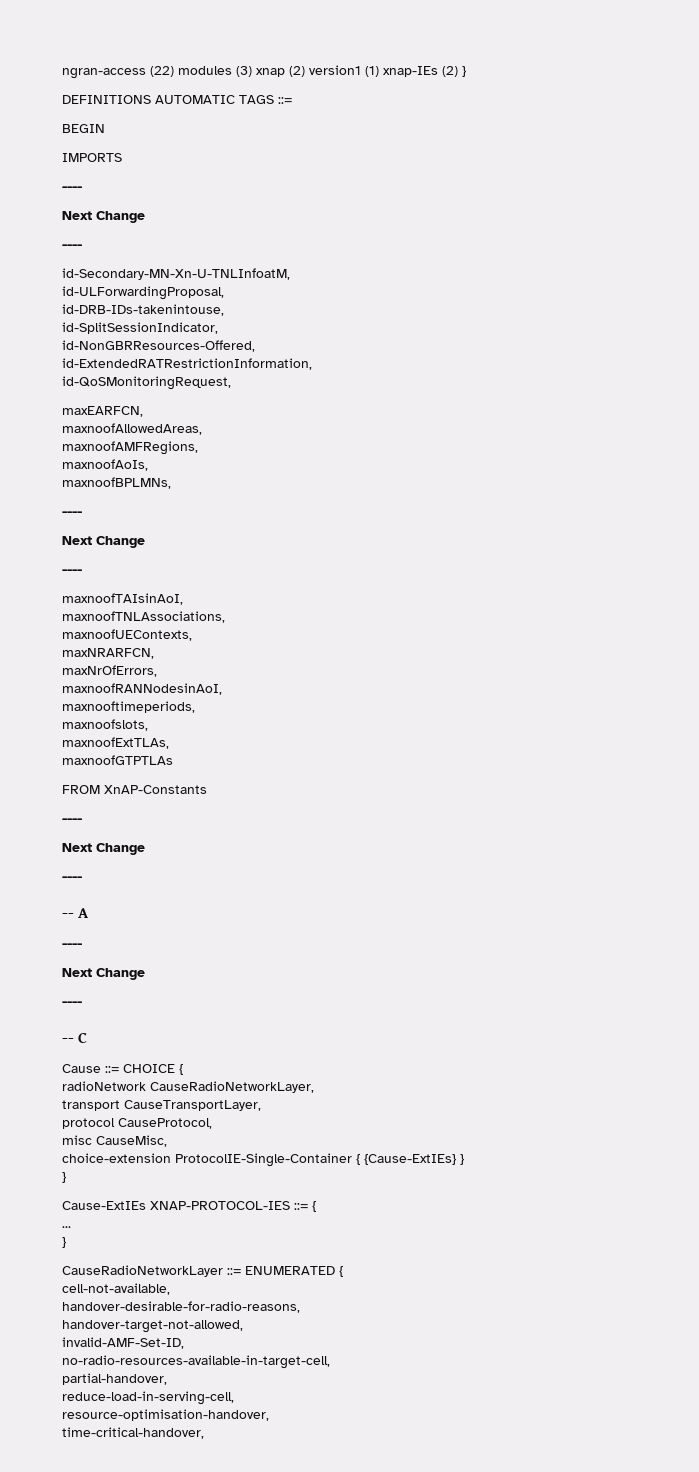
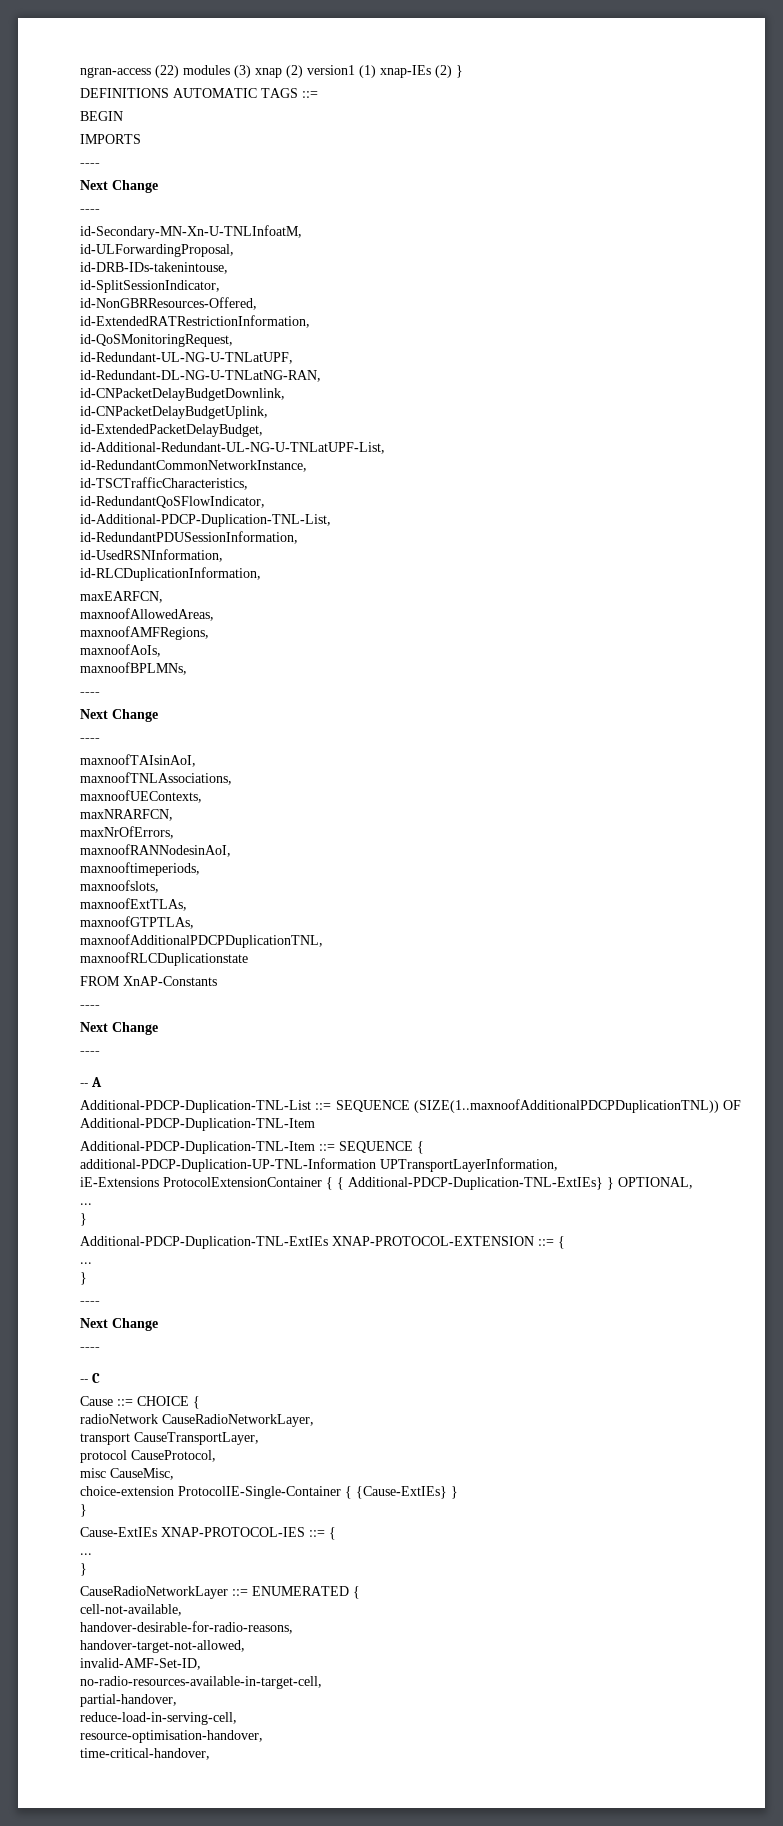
+ id-Redundant-UL-NG-U-TNLatUPF,
+ id-Redundant-DL-NG-U-TNLatNG-RAN,
+ id-CNPacketDelayBudgetDownlink,
+ id-CNPacketDelayBudgetUplink,
+ id-ExtendedPacketDelayBudget,
+ id-Additional-Redundant-UL-NG-U-TNLatUPF-List,
+ id-RedundantCommonNetworkInstance,
+ id-TSCTrafficCharacteristics,
+ id-RedundantQoSFlowIndicator,
+ id-Additional-PDCP-Duplication-TNL-List,
+ id-RedundantPDUSessionInformation,
+ id-UsedRSNInformation,
+ id-RLCDuplicationInformation,
- maxnoofGTPTLAs
+ maxnoofGTPTLAs,
+ maxnoofAdditionalPDCPDuplicationTNL,
+ maxnoofRLCDuplicationstate
+ Additional-PDCP-Duplication-TNL-List ::= SEQUENCE (SIZE(1..maxnoofAdditionalPDCPDuplicationTNL)) OF Additional-PDCP-Duplication-TNL-Item
+ Additional-PDCP-Duplication-TNL-Item ::= SEQUENCE {
+ additional-PDCP-Duplication-UP-TNL-Information UPTransportLayerInformation,
+ iE-Extensions ProtocolExtensionContainer { { Additional-PDCP-Duplication-TNL-ExtIEs} } OPTIONAL,
+ ...
+ }
+ Additional-PDCP-Duplication-TNL-ExtIEs XNAP-PROTOCOL-EXTENSION ::= {
+ ...
+ }

